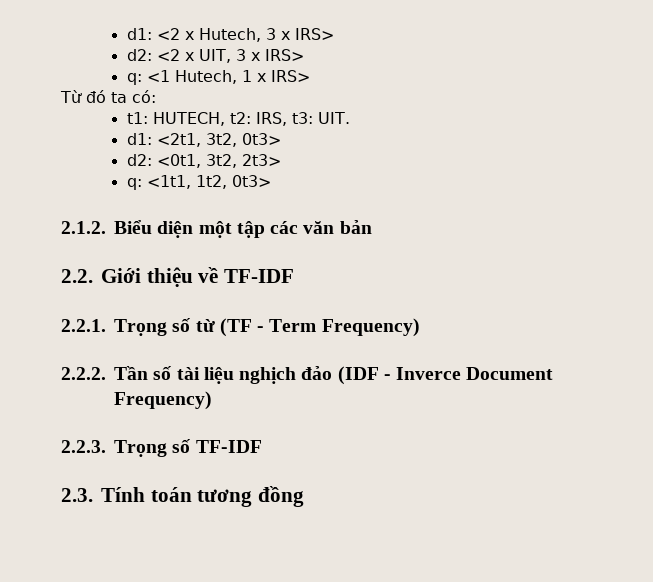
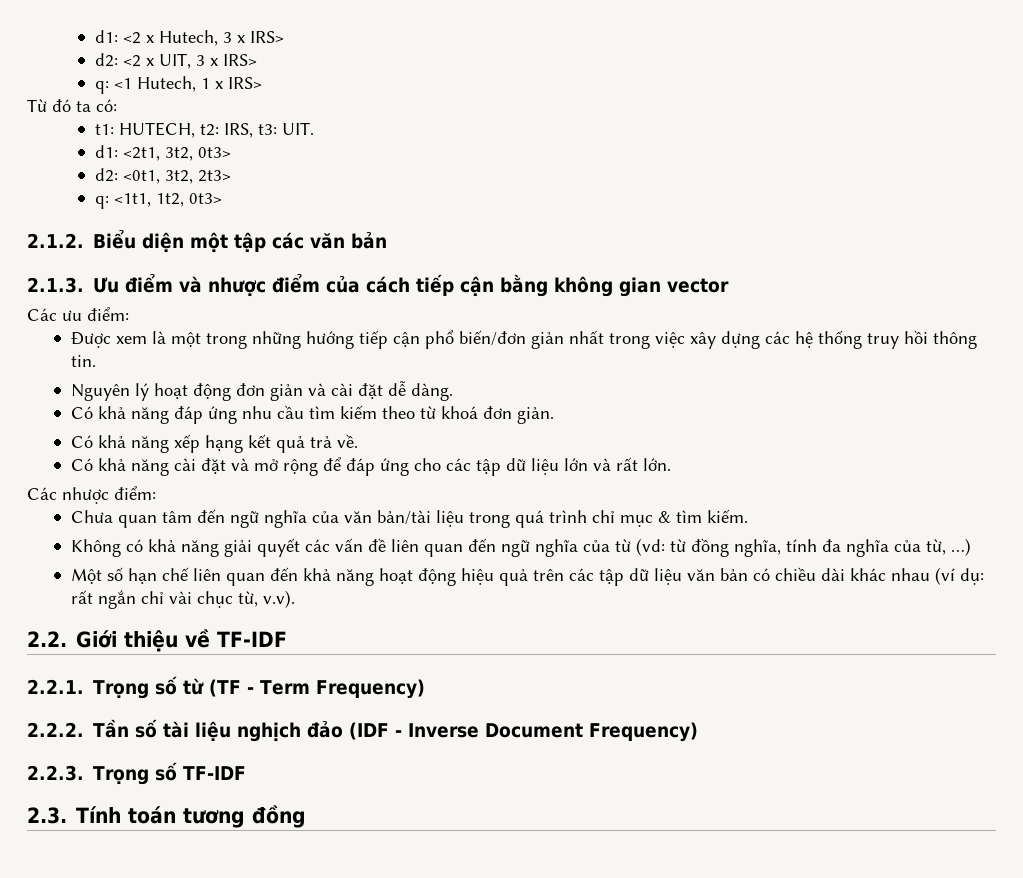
+ 2.1.3. Ưu điểm và nhược điểm của cách tiếp cận bằng không gian vector
+ Các ưu điểm:
+ Được xem là một trong những hướng tiếp cận phổ biến/đơn giản nhất trong việc xây dựng các hệ thống truy hồi thông tin.
+ Nguyên lý hoạt động đơn giản và cài đặt dễ dàng.
+ Có khả năng đáp ứng nhu cầu tìm kiếm theo từ khoá đơn giản.
+ Có khả năng xếp hạng kết quả trả về.
+ Có khả năng cài đặt và mở rộng để đáp ứng cho các tập dữ liệu lớn và rất lớn.
+ Các nhược điểm:
+ Chưa quan tâm đến ngữ nghĩa của văn bản/tài liệu trong quá trình chỉ mục & tìm kiếm.
+ Không có khả năng giải quyết các vấn đề liên quan đến ngữ nghĩa của từ (vd: từ đồng nghĩa, tính đa nghĩa của từ, …)
+ Một số hạn chế liên quan đến khả năng hoạt động hiệu quả trên các tập dữ liệu văn bản có chiều dài khác nhau (ví dụ: rất ngắn chỉ vài chục từ, v.v).
- 2.2.2. Tần số tài liệu nghịch đảo (IDF - Inverce Document Frequency)
+ 2.2.2. Tần số tài liệu nghịch đảo (IDF - Inverse Document Frequency)

